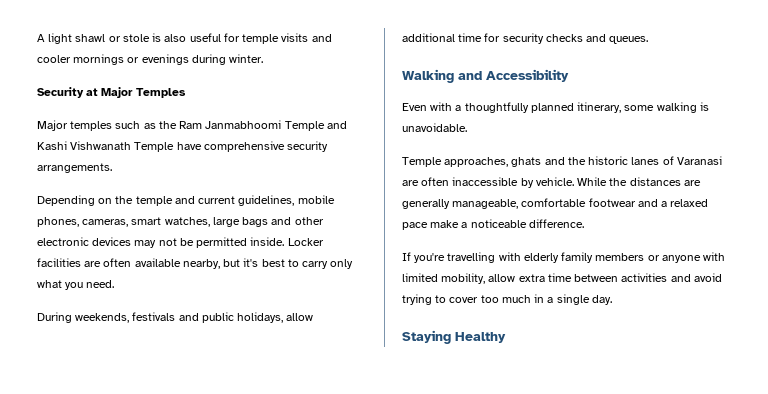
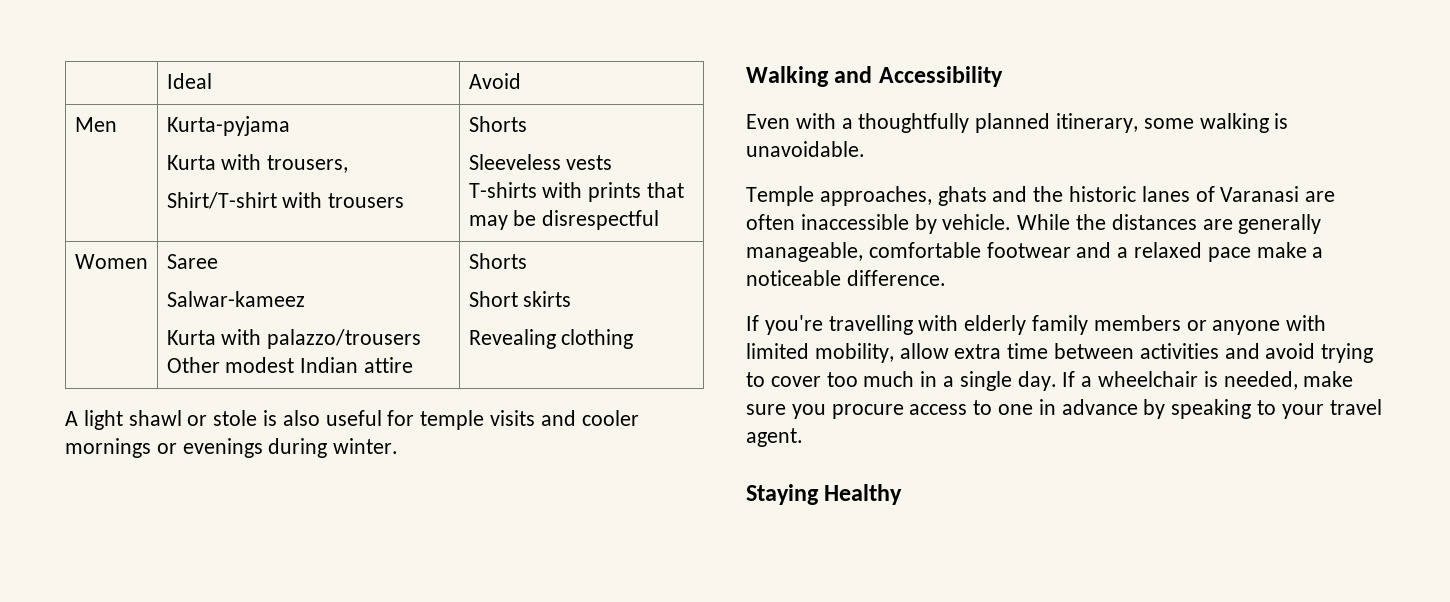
+ | Ideal | Avoid
+ Men | Kurta-pyjama
+ Kurta with trousers,
+ Shirt/T-shirt with trousers | Shorts
+ Sleeveless vests
+ T-shirts with prints that may be disrespectful
+ Women | Saree
+ Salwar-kameez
+ Kurta with palazzo/trousers Other modest Indian attire | Shorts
+ Short skirts
+ Revealing clothing
- Security at Major Temples
- Major temples such as the Ram Janmabhoomi Temple and Kashi Vishwanath Temple have comprehensive security arrangements.
- Depending on the temple and current guidelines, mobile phones, cameras, smart watches, large bags and other electronic devices may not be permitted inside. Locker facilities are often available nearby, but it's best to carry only what you need.
- During weekends, festivals and public holidays, allow additional time for security checks and queues.
+ If a wheelchair is needed, make sure you procure access to one in advance by speaking to your travel agent.

